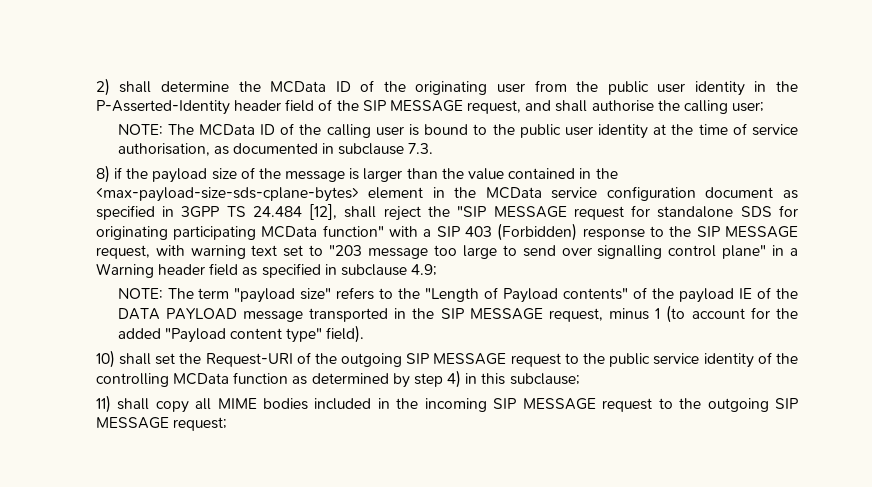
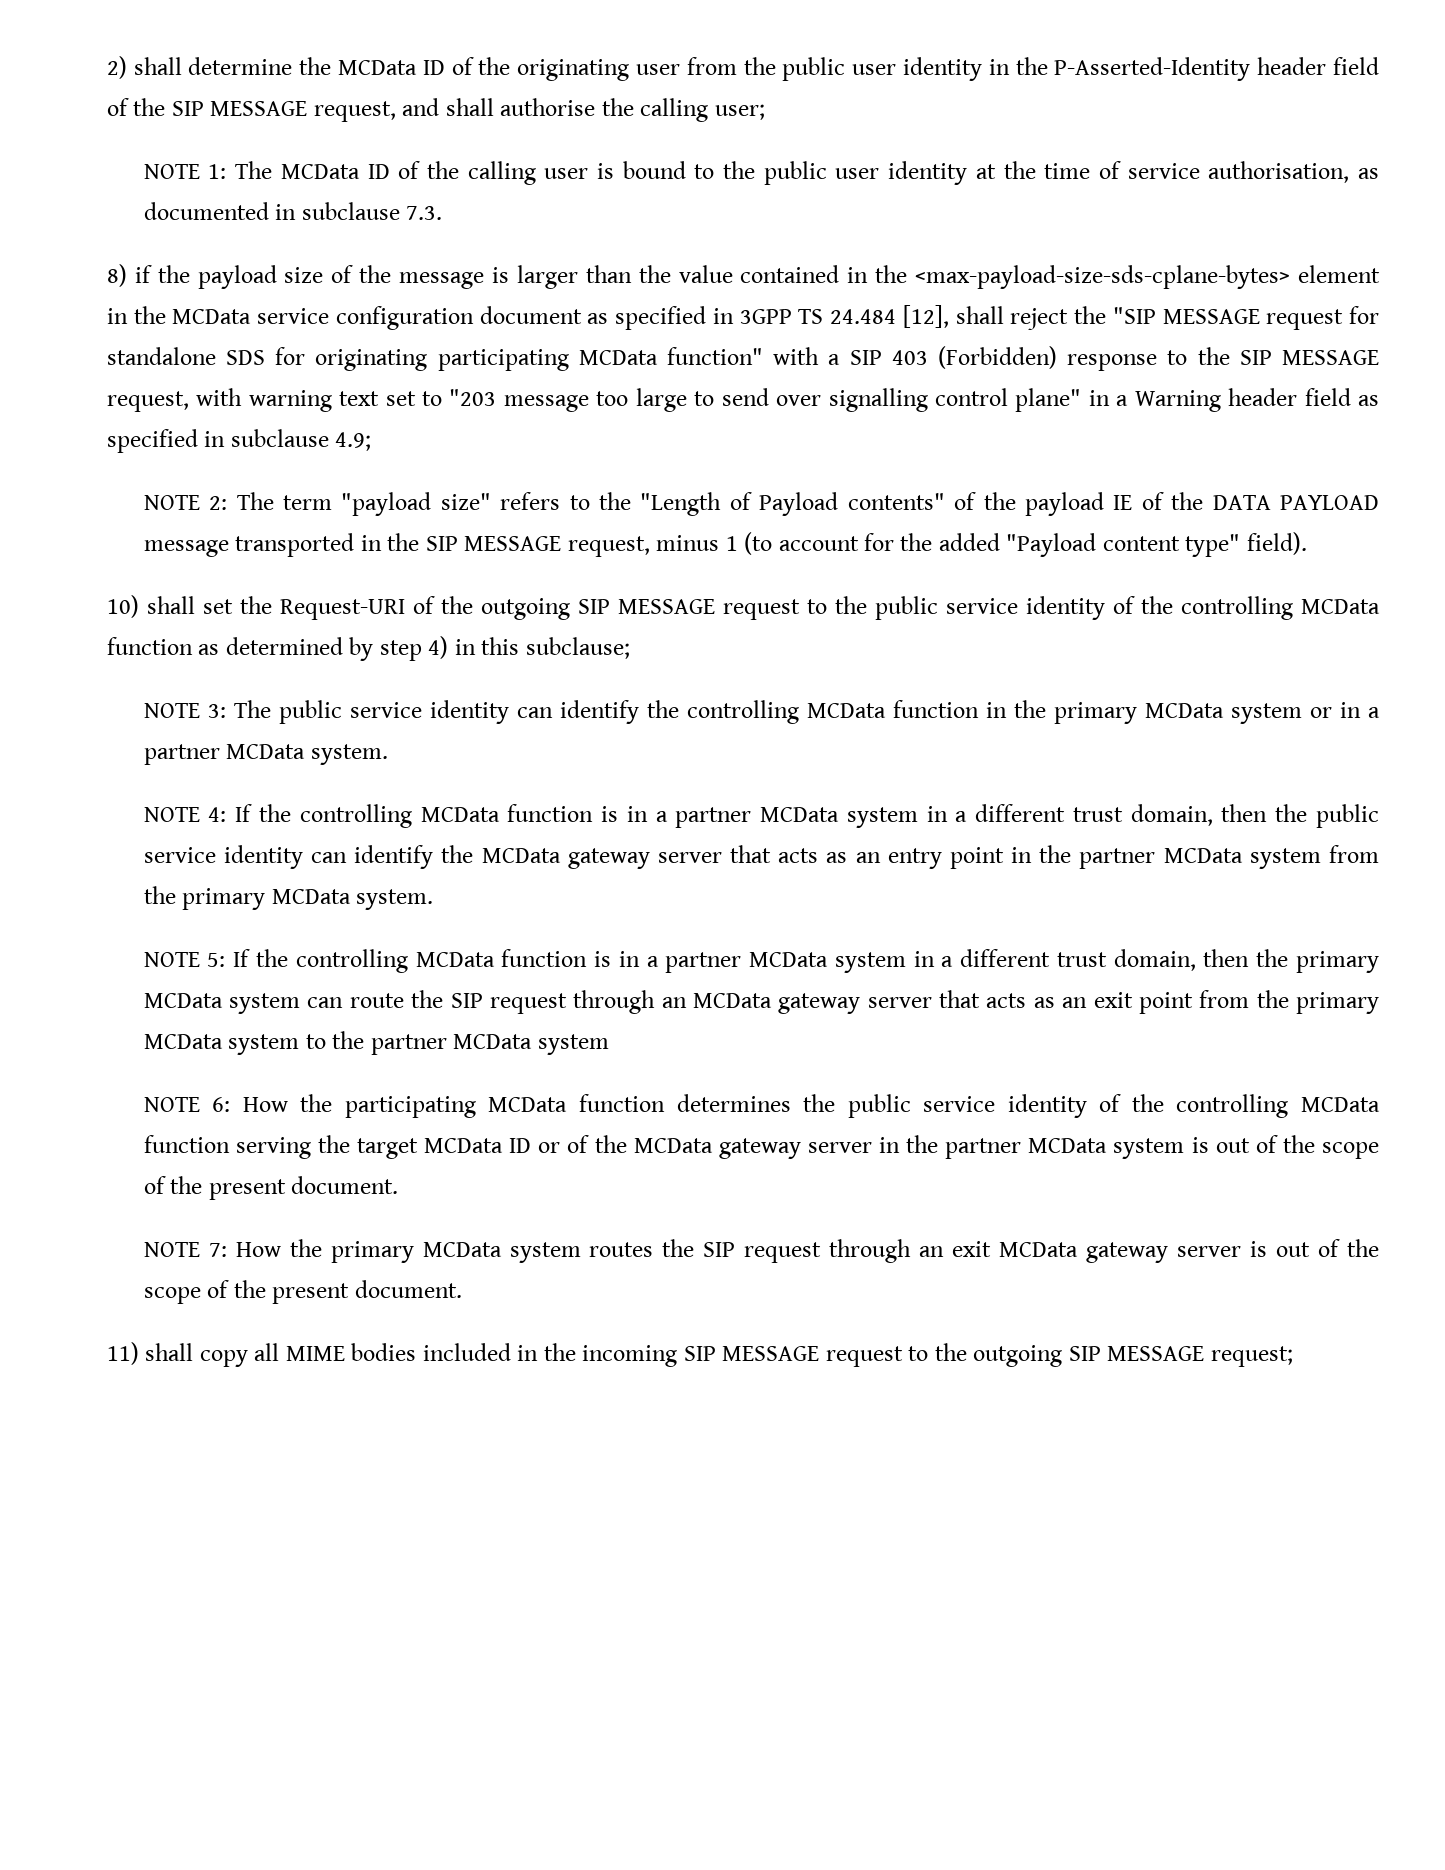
- NOTE: The MCData ID of the calling user is bound to the public user identity at the time of service authorisation, as documented in subclause 7.3.
+ NOTE 1: The MCData ID of the calling user is bound to the public user identity at the time of service authorisation, as documented in subclause 7.3.
- NOTE: The term "payload size" refers to the "Length of Payload contents" of the payload IE of the DATA PAYLOAD message transported in the SIP MESSAGE request, minus 1 (to account for the added "Payload content type" field).
+ NOTE 2: The term "payload size" refers to the "Length of Payload contents" of the payload IE of the DATA PAYLOAD message transported in the SIP MESSAGE request, minus 1 (to account for the added "Payload content type" field).
+ NOTE 3: The public service identity can identify the controlling MCData function in the primary MCData system or in a partner MCData system.
+ NOTE 4: If the controlling MCData function is in a partner MCData system in a different trust domain, then the public service identity can identify the MCData gateway server that acts as an entry point in the partner MCData system from the primary MCData system.
+ NOTE 5: If the controlling MCData function is in a partner MCData system in a different trust domain, then the primary MCData system can route the SIP request through an MCData gateway server that acts as an exit point from the primary MCData system to the partner MCData system
+ NOTE 6: How the participating MCData function determines the public service identity of the controlling MCData function serving the target MCData ID or of the MCData gateway server in the partner MCData system is out of the scope of the present document.
+ NOTE 7: How the primary MCData system routes the SIP request through an exit MCData gateway server is out of the scope of the present document.

